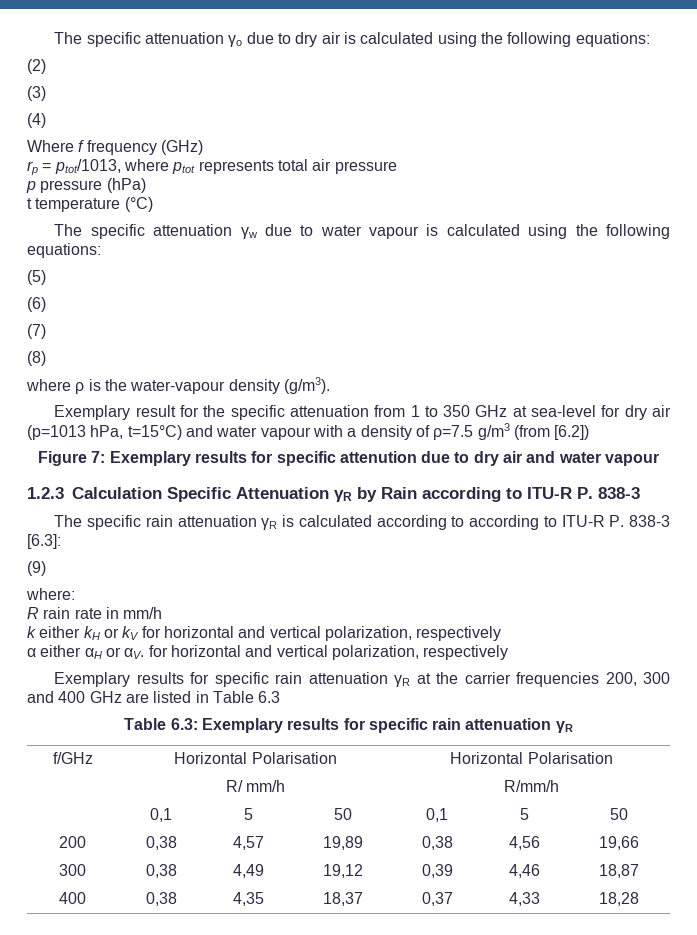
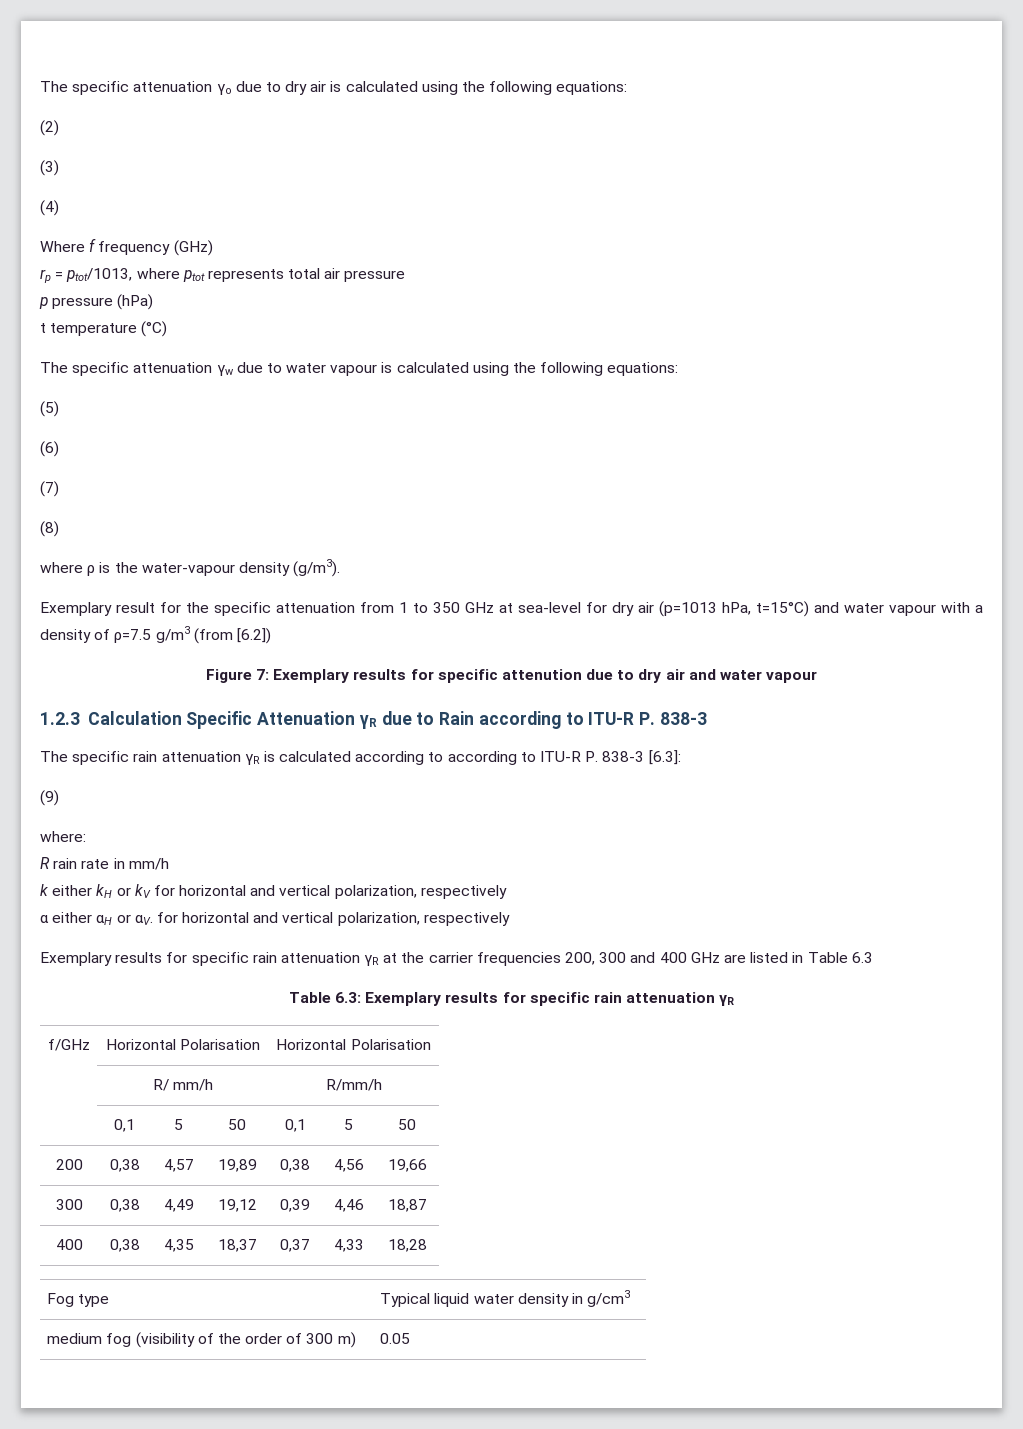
- 1.2.3 Calculation Specific Attenuation γR by Rain according to ITU-R P. 838-3
+ 1.2.3 Calculation Specific Attenuation γR due to Rain according to ITU-R P. 838-3
+ Fog type | Typical liquid water density in g/cm3
+ medium fog (visibility of the order of 300 m) | 0.05

